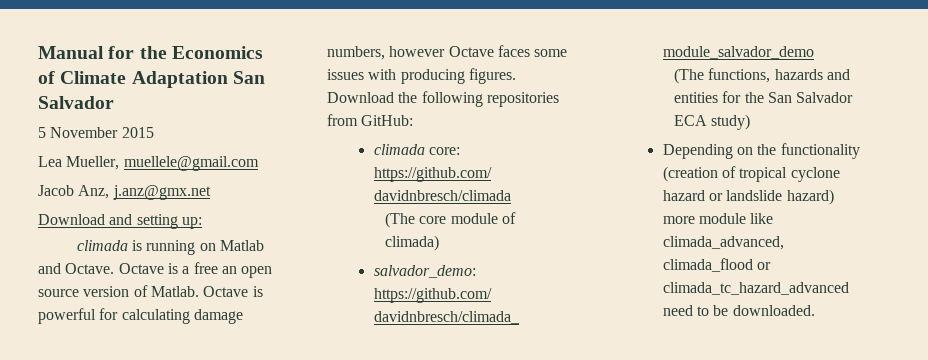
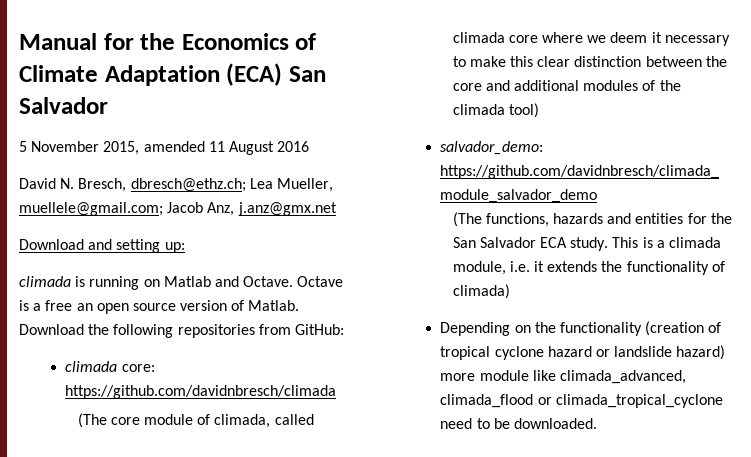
- Manual for the Economics of Climate Adaptation San Salvador
+ Manual for the Economics of Climate Adaptation (ECA) San Salvador
- 5 November 2015
- Lea Mueller, muellele@gmail.com
- Jacob Anz, j.anz@gmx.net
+ 5 November 2015, amended 11 August 2016
+ David N. Bresch, dbresch@ethz.ch; Lea Mueller, muellele@gmail.com; Jacob Anz, j.anz@gmx.net
- Octave is powerful for calculating damage numbers, however Octave faces some issues with producing figures.
- (The core module of climada)
+ (The core module of climada, called climada core where we deem it necessary to make this clear distinction between the core and additional modules of the climada tool)
- (The functions, hazards and entities for the San Salvador ECA study)
+ (The functions, hazards and entities for the San Salvador ECA study. This is a climada module, i.e. it extends the functionality of climada)
- Depending on the functionality (creation of tropical cyclone hazard or landslide hazard) more module like climada_advanced, climada_flood or climada_tc_hazard_advanced need to be downloaded.
+ Depending on the functionality (creation of tropical cyclone hazard or landslide hazard) more module like climada_advanced, climada_flood or climada_tropical_cyclone need to be downloaded.

